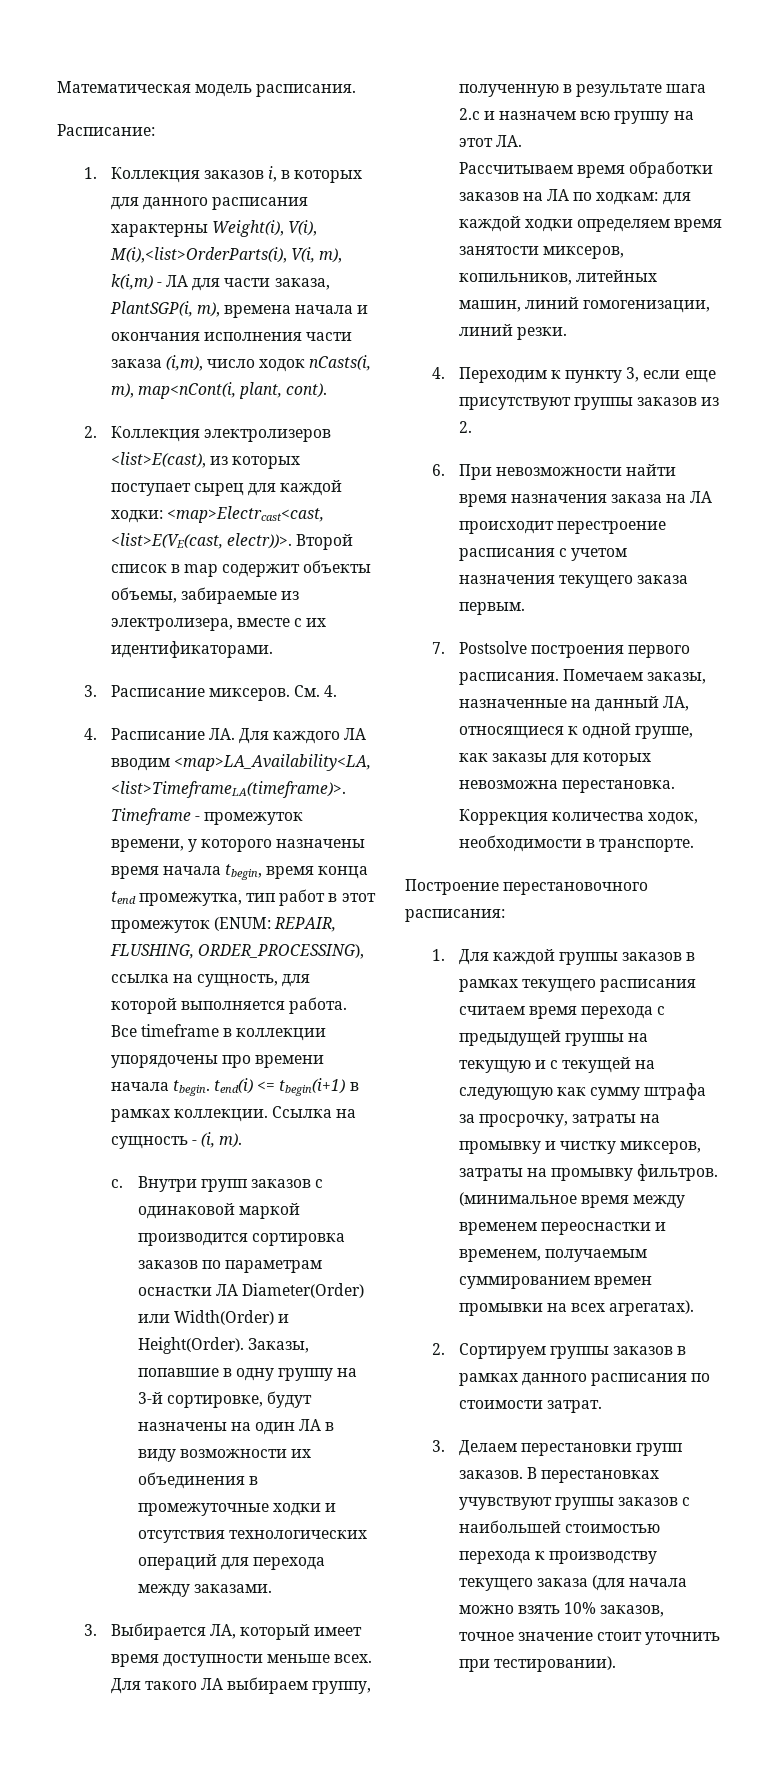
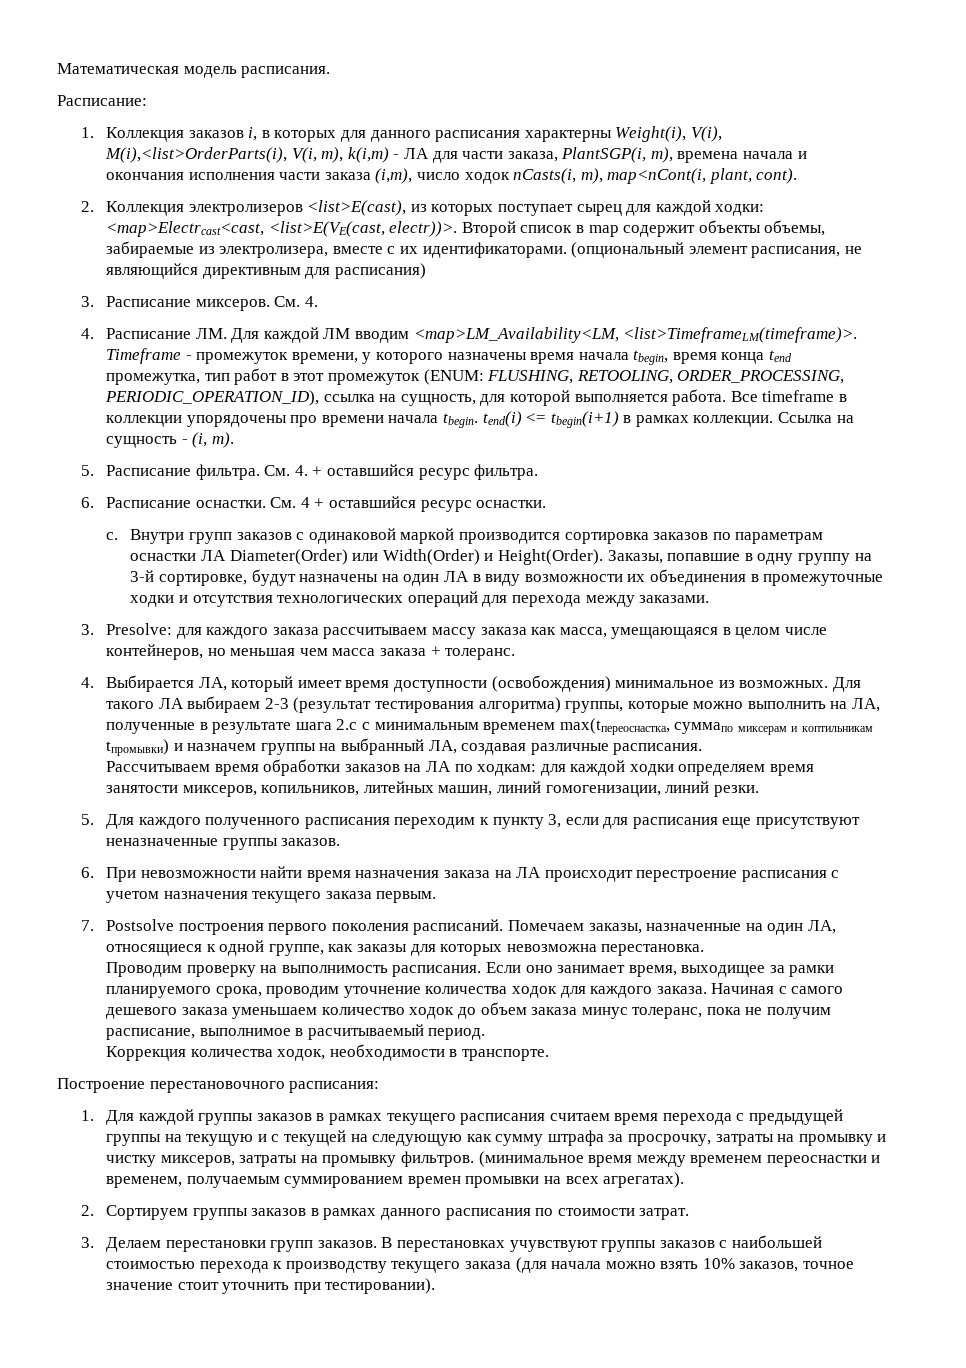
+ (опциональный элемент расписания, не являющийся директивным для расписания)
- 4. Расписание ЛА. Для каждого ЛА вводим <map>LA_Availability<LA, <list>TimeframeLA(timeframe)>.
+ 4. Расписание ЛМ. Для каждой ЛМ вводим <map>LM_Availability<LM, <list>TimeframeLM(timeframe)>.
- Timeframe - промежуток времени, у которого назначены время начала tbegin, время конца tend промежутка, тип работ в этот промежуток (ENUM: REPAIR, FLUSHING, ORDER_PROCESSING), ссылка на сущность, для которой выполняется работа.
+ Timeframe - промежуток времени, у которого назначены время начала tbegin, время конца tend промежутка, тип работ в этот промежуток (ENUM: FLUSHING, RETOOLING, ORDER_PROCESSING, PERIODIC_OPERATION_ID), ссылка на сущность, для которой выполняется работа.
+ 5. Расписание фильтра. См. 4. + оставшийся ресурс фильтра.
+ 6. Расписание оснастки. См. 4 + оставшийся ресурс оснастки.
- 3. Выбирается ЛА, который имеет время доступности меньше всех. Для такого ЛА выбираем группу, полученную в результате шага 2.c и назначем всю группу на этот ЛА.
+ 3. Presolve: для каждого заказа рассчитываем массу заказа как масса, умещающаяся в целом числе контейнеров, но меньшая чем масса заказа + толеранс.
+ 4. Выбирается ЛА, который имеет время доступности (освобождения) минимальное из возможных. Для такого ЛА выбираем 2-3 (результат тестирования алгоритма) группы, которые можно выполнить на ЛА, полученные в результате шага 2.c с минимальным временем max(tпереоснастка, суммапо миксерам и коптильникам tпромывки) и назначем группы на выбранный ЛА, создавая различные расписания.
- 4. Переходим к пункту 3, если еще присутствуют группы заказов из 2.
+ 5. Для каждого полученного расписания переходим к пункту 3, если для расписания еще присутствуют неназначенные группы заказов.
- 7. Postsolve построения первого расписания.
+ 7. Postsolve построения первого поколения расписаний.
- Помечаем заказы, назначенные на данный ЛА, относящиеся к одной группе, как заказы для которых невозможна перестановка.
+ Помечаем заказы, назначенные на один ЛА, относящиеся к одной группе, как заказы для которых невозможна перестановка.
+ Проводим проверку на выполнимость расписания. Если оно занимает время, выходищее за рамки планируемого срока, проводим уточнение количества ходок для каждого заказа. Начиная с самого дешевого заказа уменьшаем количество ходок до объем заказа минус толеранс, пока не получим расписание, выполнимое в расчитываемый период.

